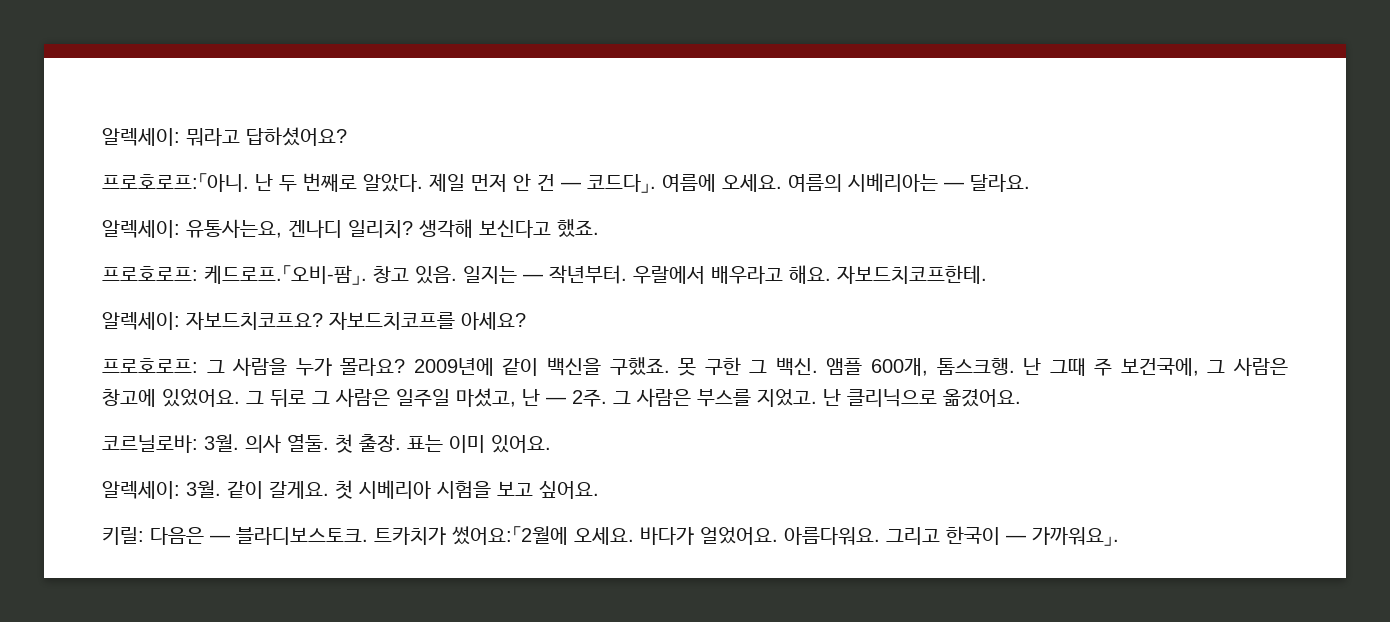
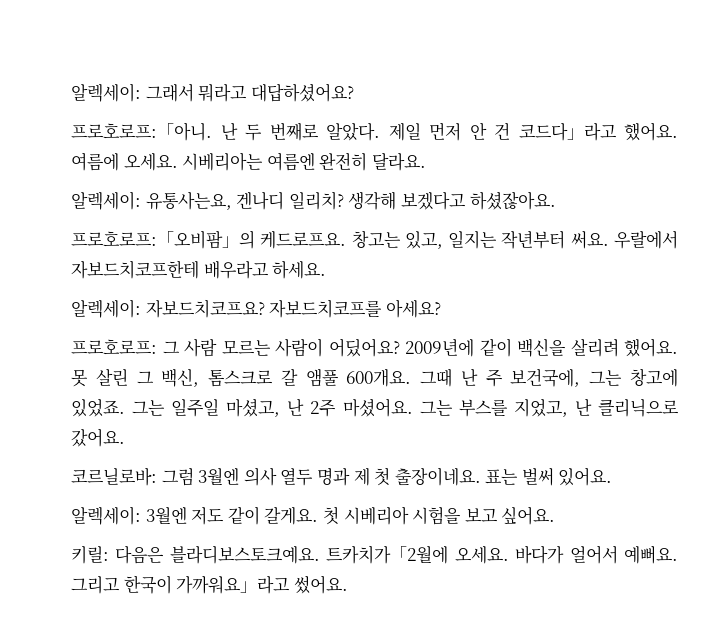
- 알렉세이: 뭐라고 답하셨어요?
+ 알렉세이: 그래서 뭐라고 대답하셨어요?
- 제일 먼저 안 건 — 코드다」. 여름에 오세요. 여름의 시베리아는 — 달라요.
+ 제일 먼저 안 건 코드다」라고 했어요. 여름에 오세요. 시베리아는 여름엔 완전히 달라요.
- 생각해 보신다고 했죠.
- 프로호로프: 케드로프.「오비-팜」. 창고 있음. 일지는 — 작년부터. 우랄에서 배우라고 해요. 자보드치코프한테.
+ 생각해 보겠다고 하셨잖아요.
+ 프로호로프:「오비팜」의 케드로프요. 창고는 있고, 일지는 작년부터 써요. 우랄에서 자보드치코프한테 배우라고 하세요.
- 프로호로프: 그 사람을 누가 몰라요? 2009년에 같이 백신을 구했죠. 못 구한 그 백신. 앰플 600개, 톰스크행. 난 그때 주 보건국에, 그 사람은 창고에 있었어요. 그 뒤로 그 사람은 일주일 마셨고, 난 — 2주. 그 사람은 부스를 지었고. 난 클리닉으로 옮겼어요.
+ 프로호로프: 그 사람 모르는 사람이 어딨어요? 2009년에 같이 백신을 살리려 했어요. 못 살린 그 백신, 톰스크로 갈 앰풀 600개요. 그때 난 주 보건국에, 그는 창고에 있었죠. 그는 일주일 마셨고, 난 2주 마셨어요. 그는 부스를 지었고, 난 클리닉으로 갔어요.
- 코르닐로바: 3월. 의사 열둘. 첫 출장. 표는 이미 있어요.
+ 코르닐로바: 그럼 3월엔 의사 열두 명과 제 첫 출장이네요. 표는 벌써 있어요.
- 알렉세이: 3월. 같이 갈게요.
+ 알렉세이: 3월엔 저도 같이 갈게요.
- 키릴: 다음은 — 블라디보스토크. 트카치가 썼어요:「2월에 오세요. 바다가 얼었어요. 아름다워요. 그리고 한국이 — 가까워요」.
+ 키릴: 다음은 블라디보스토크예요. 트카치가「2월에 오세요. 바다가 얼어서 예뻐요. 그리고 한국이 가까워요」라고 썼어요.

